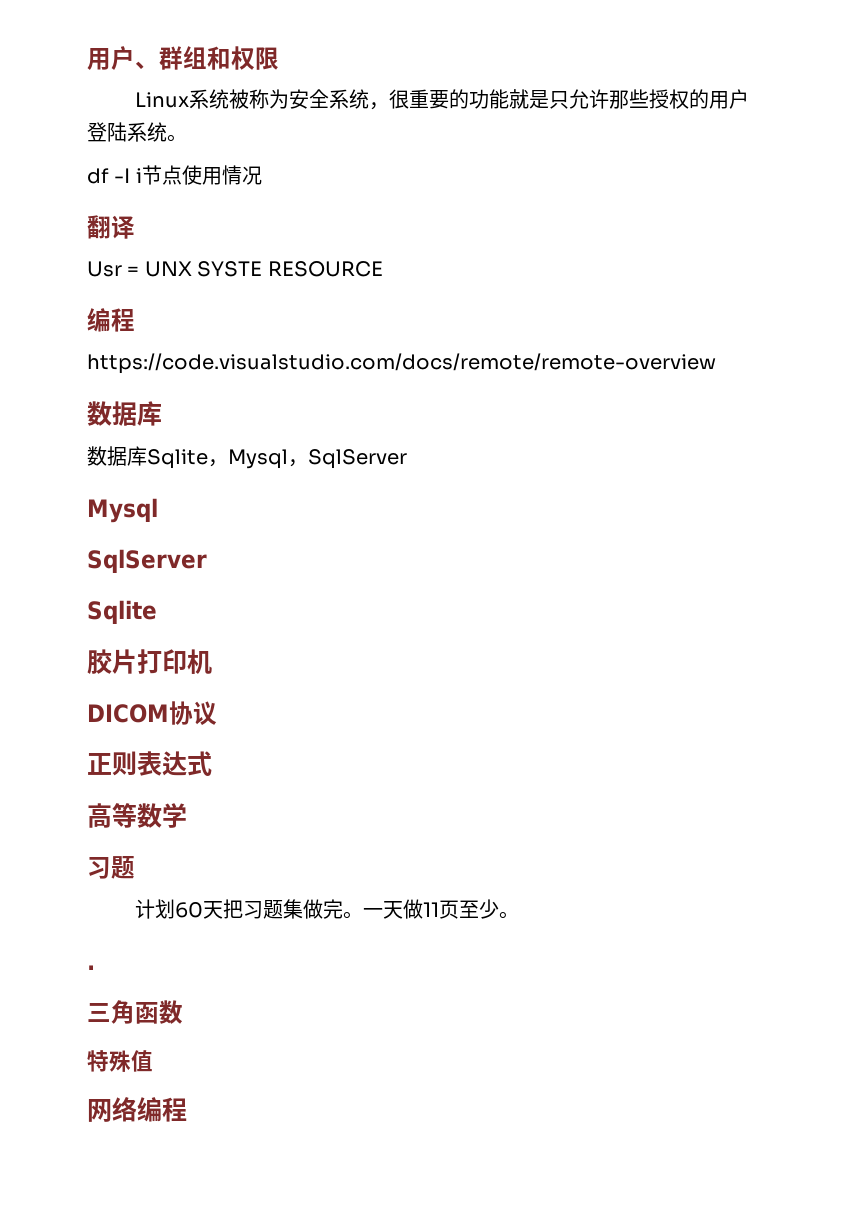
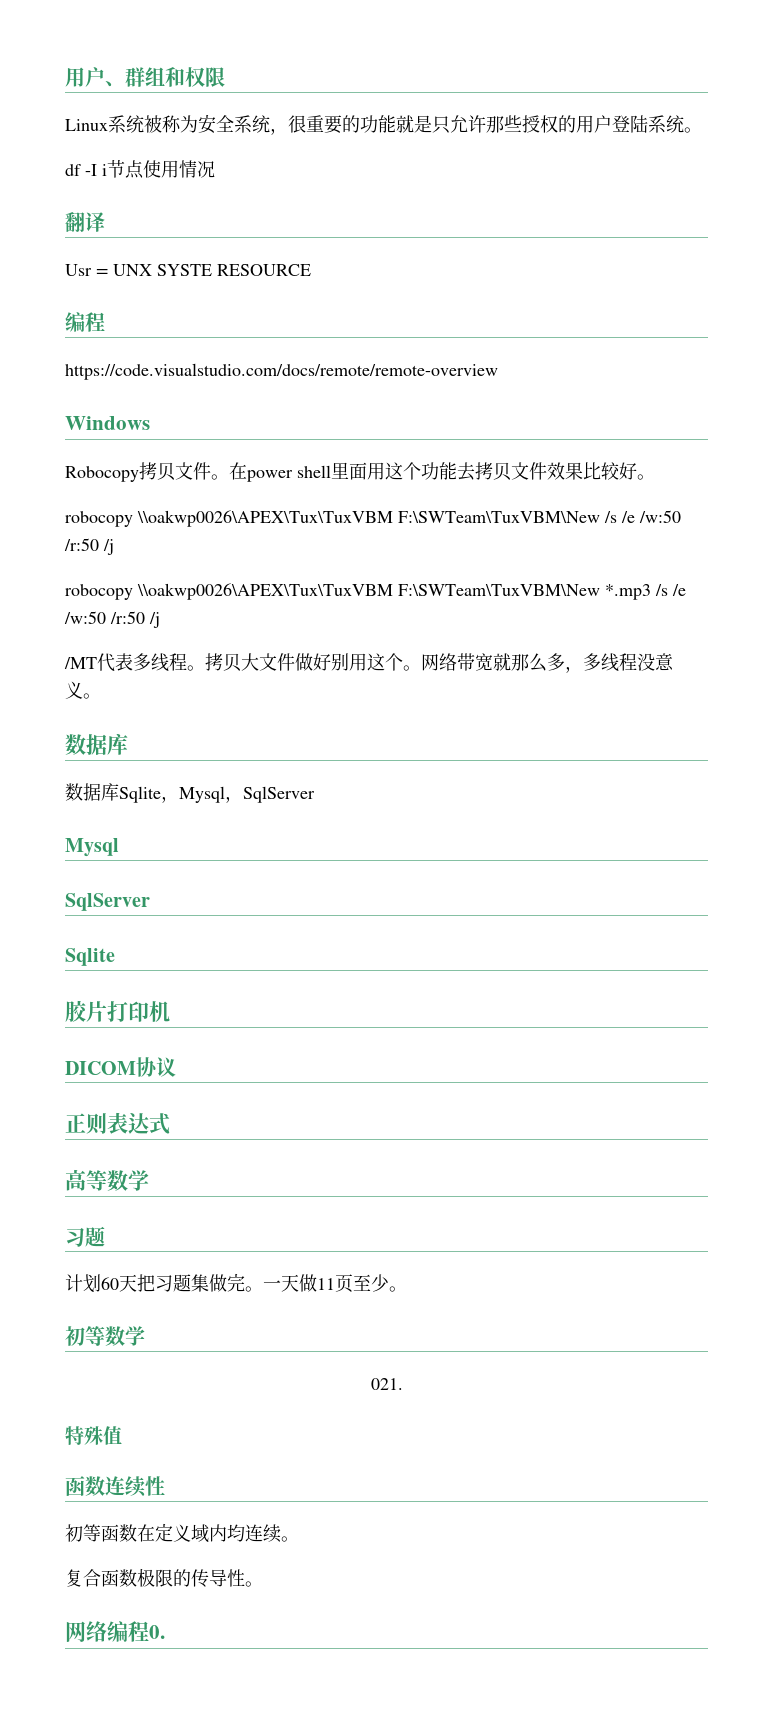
+ Windows
+ Robocopy拷贝文件。在power shell里面用这个功能去拷贝文件效果比较好。
+ robocopy \\oakwp0026\APEX\Tux\TuxVBM F:\SWTeam\TuxVBM\New /s /e /w:50 /r:50 /j
+ robocopy \\oakwp0026\APEX\Tux\TuxVBM F:\SWTeam\TuxVBM\New *.mp3 /s /e /w:50 /r:50 /j
+ /MT代表多线程。拷贝大文件做好别用这个。网络带宽就那么多，多线程没意义。
- .
- 三角函数
+ 初等数学
+ 021.
+ 函数连续性
+ 初等函数在定义域内均连续。
+ 复合函数极限的传导性。
- 网络编程
+ 网络编程0.

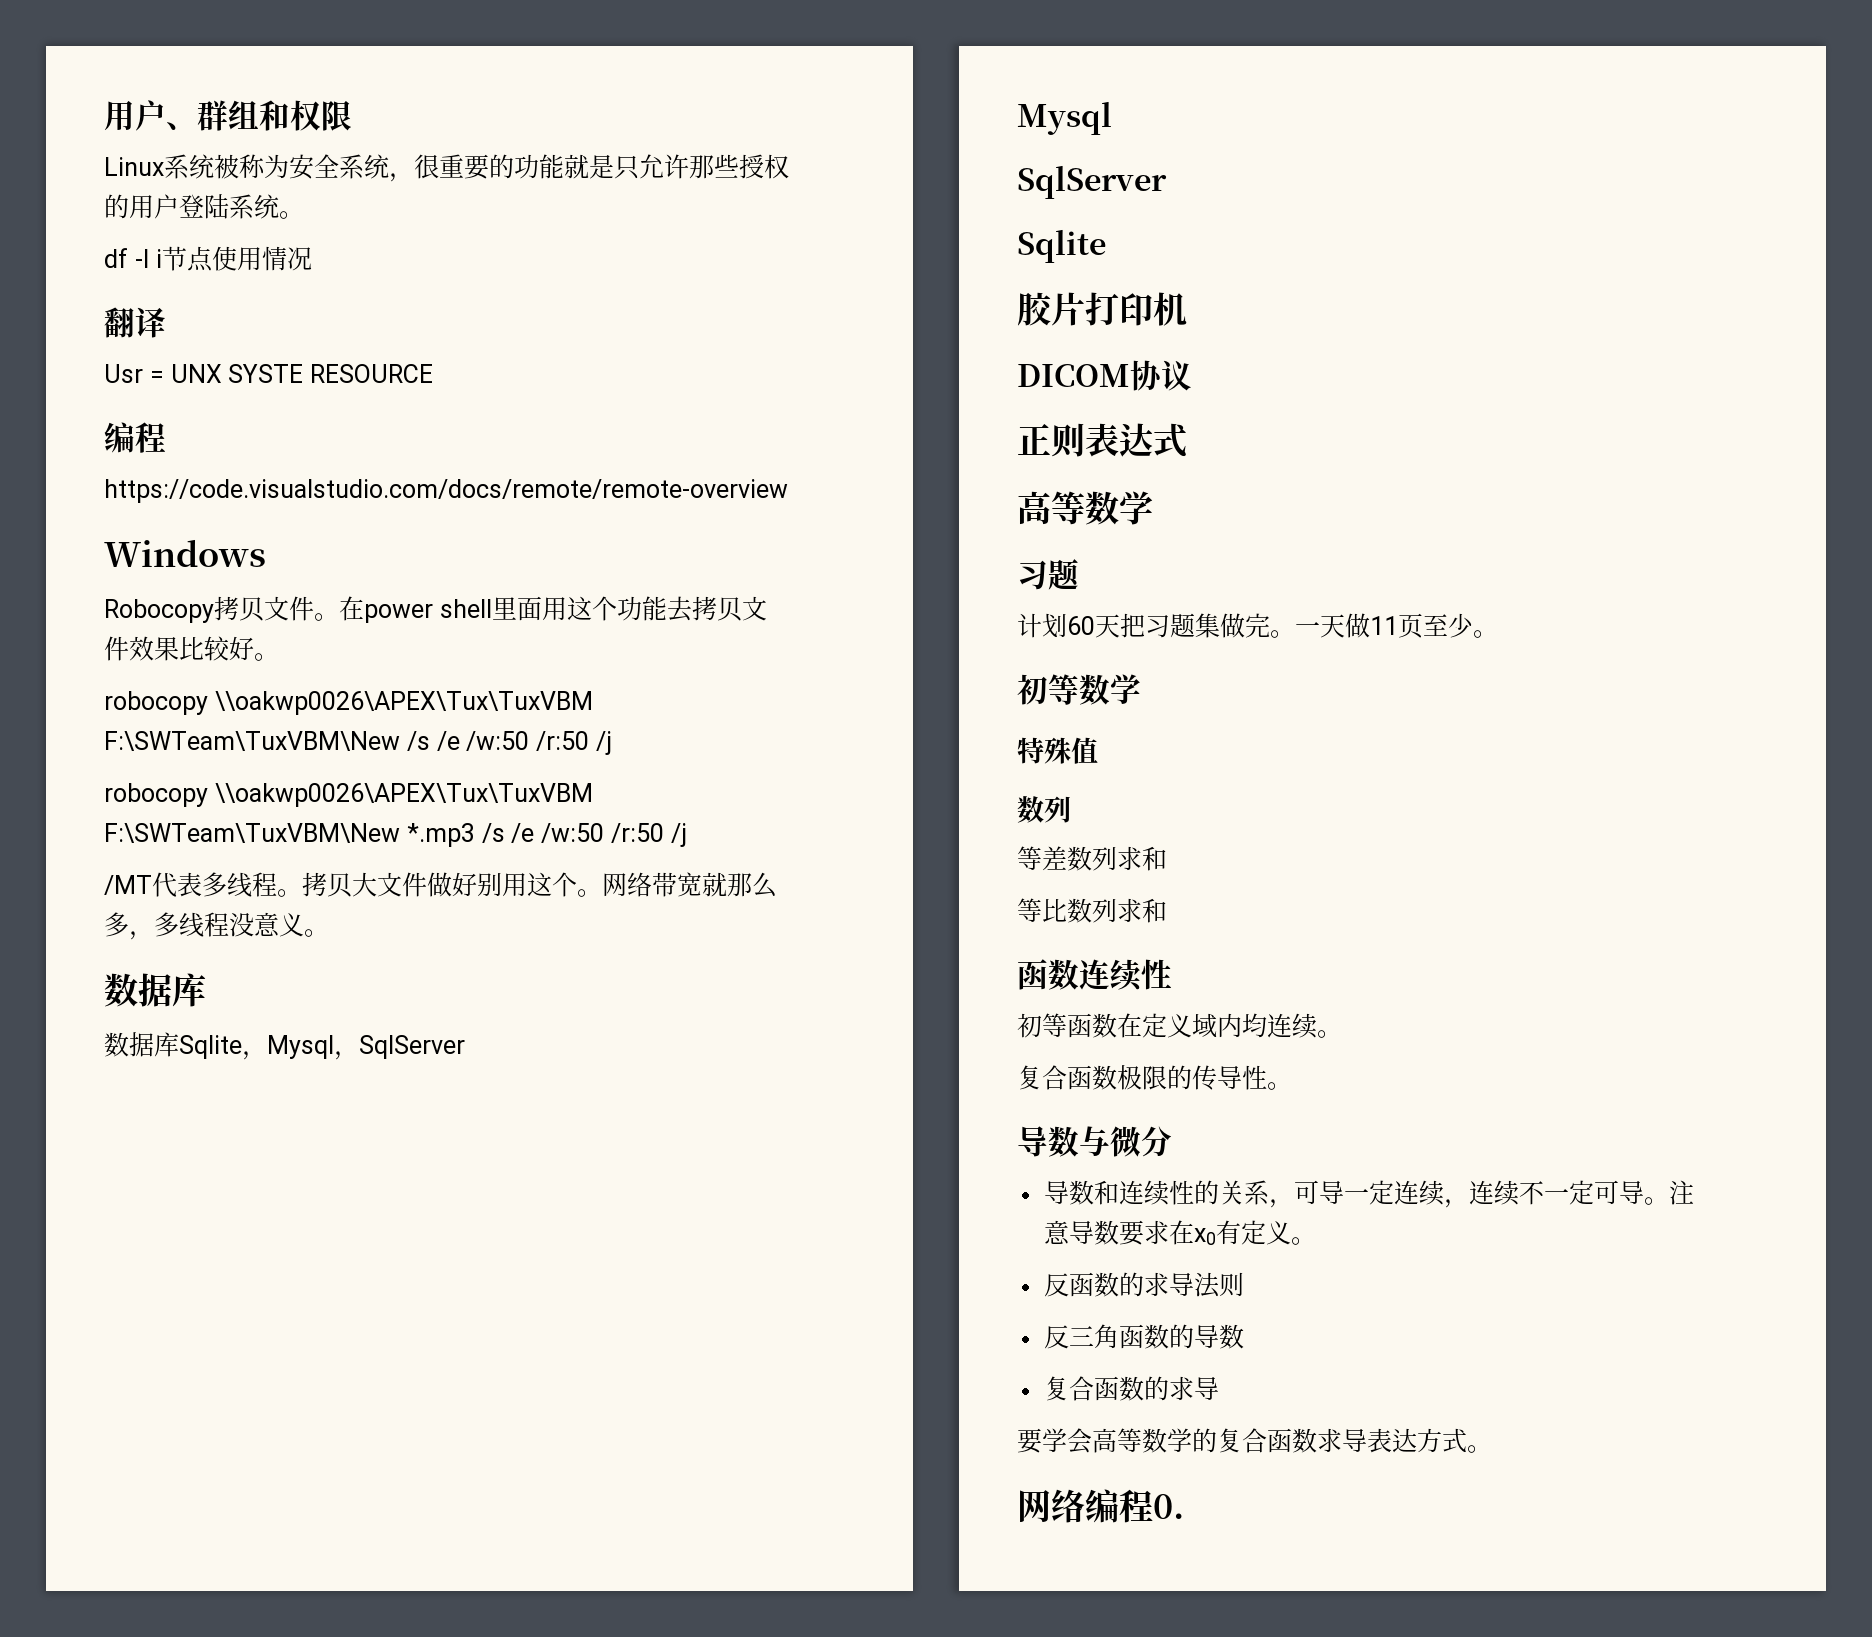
- 021.
  特殊值
+ 数列
+ 等差数列求和
+ 等比数列求和
+ 导数与微分
+ 导数和连续性的关系，可导一定连续，连续不一定可导。注意导数要求在x0有定义。
+ 反函数的求导法则
+ 反三角函数的导数
+ 复合函数的求导
+ 要学会高等数学的复合函数求导表达方式。

